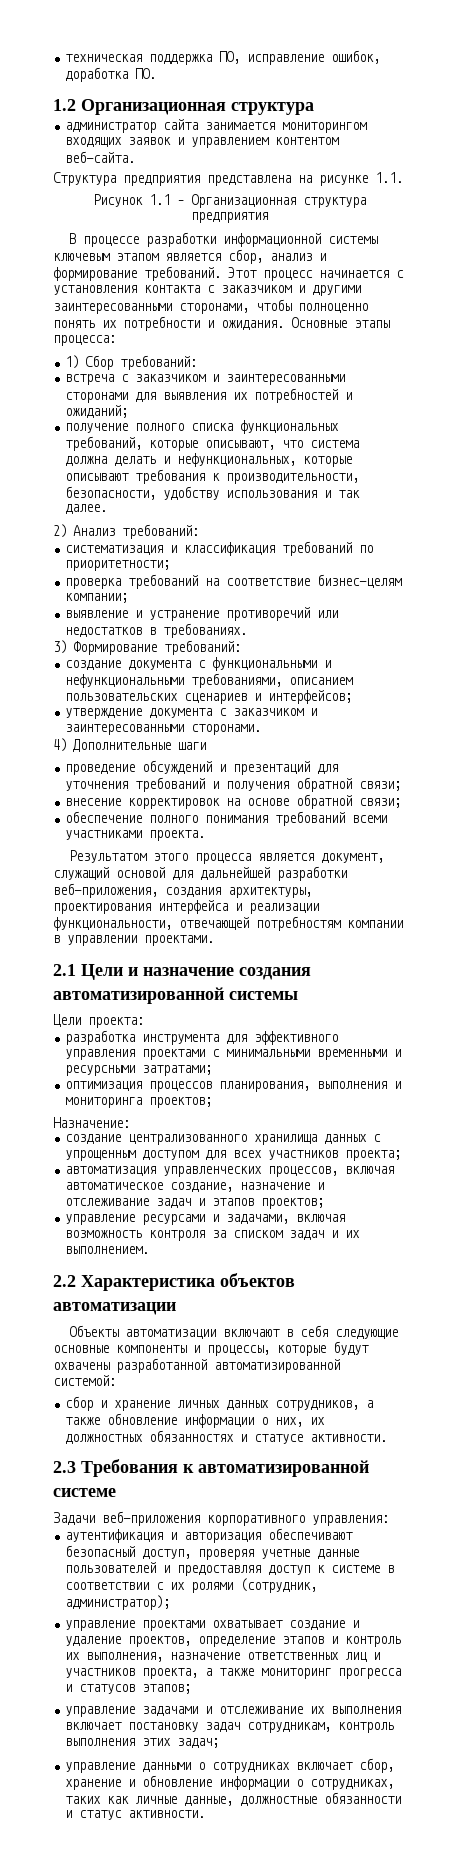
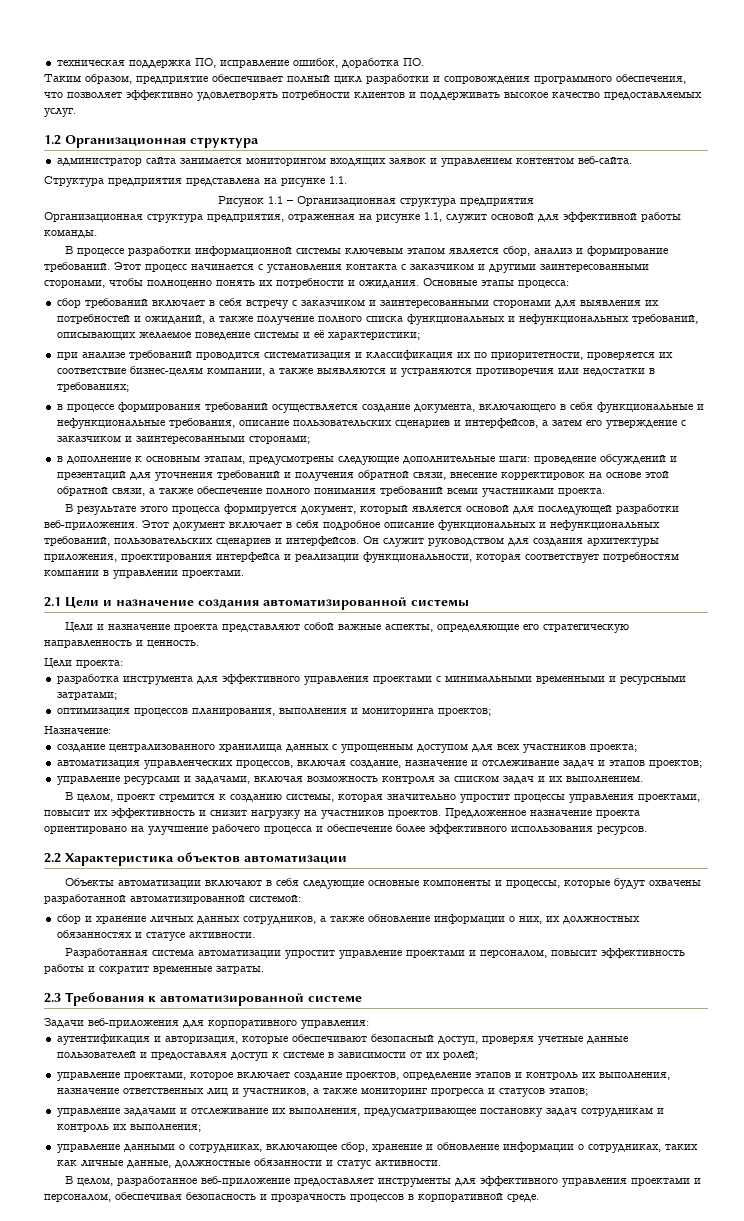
+ Таким образом, предприятие обеспечивает полный цикл разработки и сопровождения программного обеспечения, что позволяет эффективно удовлетворять потребности клиентов и поддерживать высокое качество предоставляемых услуг.
+ Организационная структура предприятия, отраженная на рисунке 1.1, служит основой для эффективной работы команды.
- 1) Сбор требований:
- встреча с заказчиком и заинтересованными сторонами для выявления их потребностей и ожиданий;
- получение полного списка функциональных требований, которые описывают, что система должна делать и нефункциональных, которые описывают требования к производительности, безопасности, удобству использования и так далее.
- 2) Анализ требований:
- систематизация и классификация требований по приоритетности;
- проверка требований на соответствие бизнес-целям компании;
- выявление и устранение противоречий или недостатков в требованиях.
- 3) Формирование требований:
- создание документа с функциональными и нефункциональными требованиями, описанием пользовательских сценариев и интерфейсов;
- утверждение документа с заказчиком и заинтересованными сторонами.
- 4) Дополнительные шаги
- проведение обсуждений и презентаций для уточнения требований и получения обратной связи;
- внесение корректировок на основе обратной связи;
- обеспечение полного понимания требований всеми участниками проекта.
+ сбор требований включает в себя встречу с заказчиком и заинтересованными сторонами для выявления их потребностей и ожиданий, а также получение полного списка функциональных и нефункциональных требований, описывающих желаемое поведение системы и её характеристики;
+ при анализе требований проводится систематизация и классификация их по приоритетности, проверяется их соответствие бизнес-целям компании, а также выявляются и устраняются противоречия или недостатки в требованиях;
+ в процессе формирования требований осуществляется создание документа, включающего в себя функциональные и нефункциональные требования, описание пользовательских сценариев и интерфейсов, а затем его утверждение с заказчиком и заинтересованными сторонами;
+ в дополнение к основным этапам, предусмотрены следующие дополнительные шаги: проведение обсуждений и презентаций для уточнения требований и получения обратной связи, внесение корректировок на основе этой обратной связи, а также обеспечение полного понимания требований всеми участниками проекта.
- Результатом этого процесса является документ, служащий основой для дальнейшей разработки веб-приложения, создания архитектуры, проектирования интерфейса и реализации функциональности, отвечающей потребностям компании в управлении проектами.
+ В результате этого процесса формируется документ, который является основой для последующей разработки веб-приложения. Этот документ включает в себя подробное описание функциональных и нефункциональных требований, пользовательских сценариев и интерфейсов. Он служит руководством для создания архитектуры приложения, проектирования интерфейса и реализации функциональности, которая соответствует потребностям компании в управлении проектами.
+ Цели и назначение проекта представляют собой важные аспекты, определяющие его стратегическую направленность и ценность.
- автоматизация управленческих процессов, включая автоматическое создание, назначение и отслеживание задач и этапов проектов;
+ автоматизация управленческих процессов, включая создание, назначение и отслеживание задач и этапов проектов;
+ В целом, проект стремится к созданию системы, которая значительно упростит процессы управления проектами, повысит их эффективность и снизит нагрузку на участников проектов. Предложенное назначение проекта ориентировано на улучшение рабочего процесса и обеспечение более эффективного использования ресурсов.
+ Разработанная система автоматизации упростит управление проектами и персоналом, повысит эффективность работы и сократит временные затраты.
- Задачи веб-приложения корпоративного управления:
+ Задачи веб-приложения для корпоративного управления:
- аутентификация и авторизация обеспечивают безопасный доступ, проверяя учетные данные пользователей и предоставляя доступ к системе в соответствии с их ролями (сотрудник, администратор);
- управление проектами охватывает создание и удаление проектов, определение этапов и контроль их выполнения, назначение ответственных лиц и участников проекта, а также мониторинг прогресса и статусов этапов;
+ аутентификация и авторизация, которые обеспечивают безопасный доступ, проверяя учетные данные пользователей и предоставляя доступ к системе в зависимости от их ролей;
+ управление проектами, которое включает создание проектов, определение этапов и контроль их выполнения, назначение ответственных лиц и участников, а также мониторинг прогресса и статусов этапов;
- управление задачами и отслеживание их выполнения включает постановку задач сотрудникам, контроль выполнения этих задач;
+ управление задачами и отслеживание их выполнения, предусматривающее постановку задач сотрудникам и контроль их выполнения;
- управление данными о сотрудниках включает сбор, хранение и обновление информации о сотрудниках, таких как личные данные, должностные обязанности и статус активности.
+ управление данными о сотрудниках, включающее сбор, хранение и обновление информации о сотрудниках, таких как личные данные, должностные обязанности и статус активности.
+ В целом, разработанное веб-приложение предоставляет инструменты для эффективного управления проектами и персоналом, обеспечивая безопасность и прозрачность процессов в корпоративной среде.

